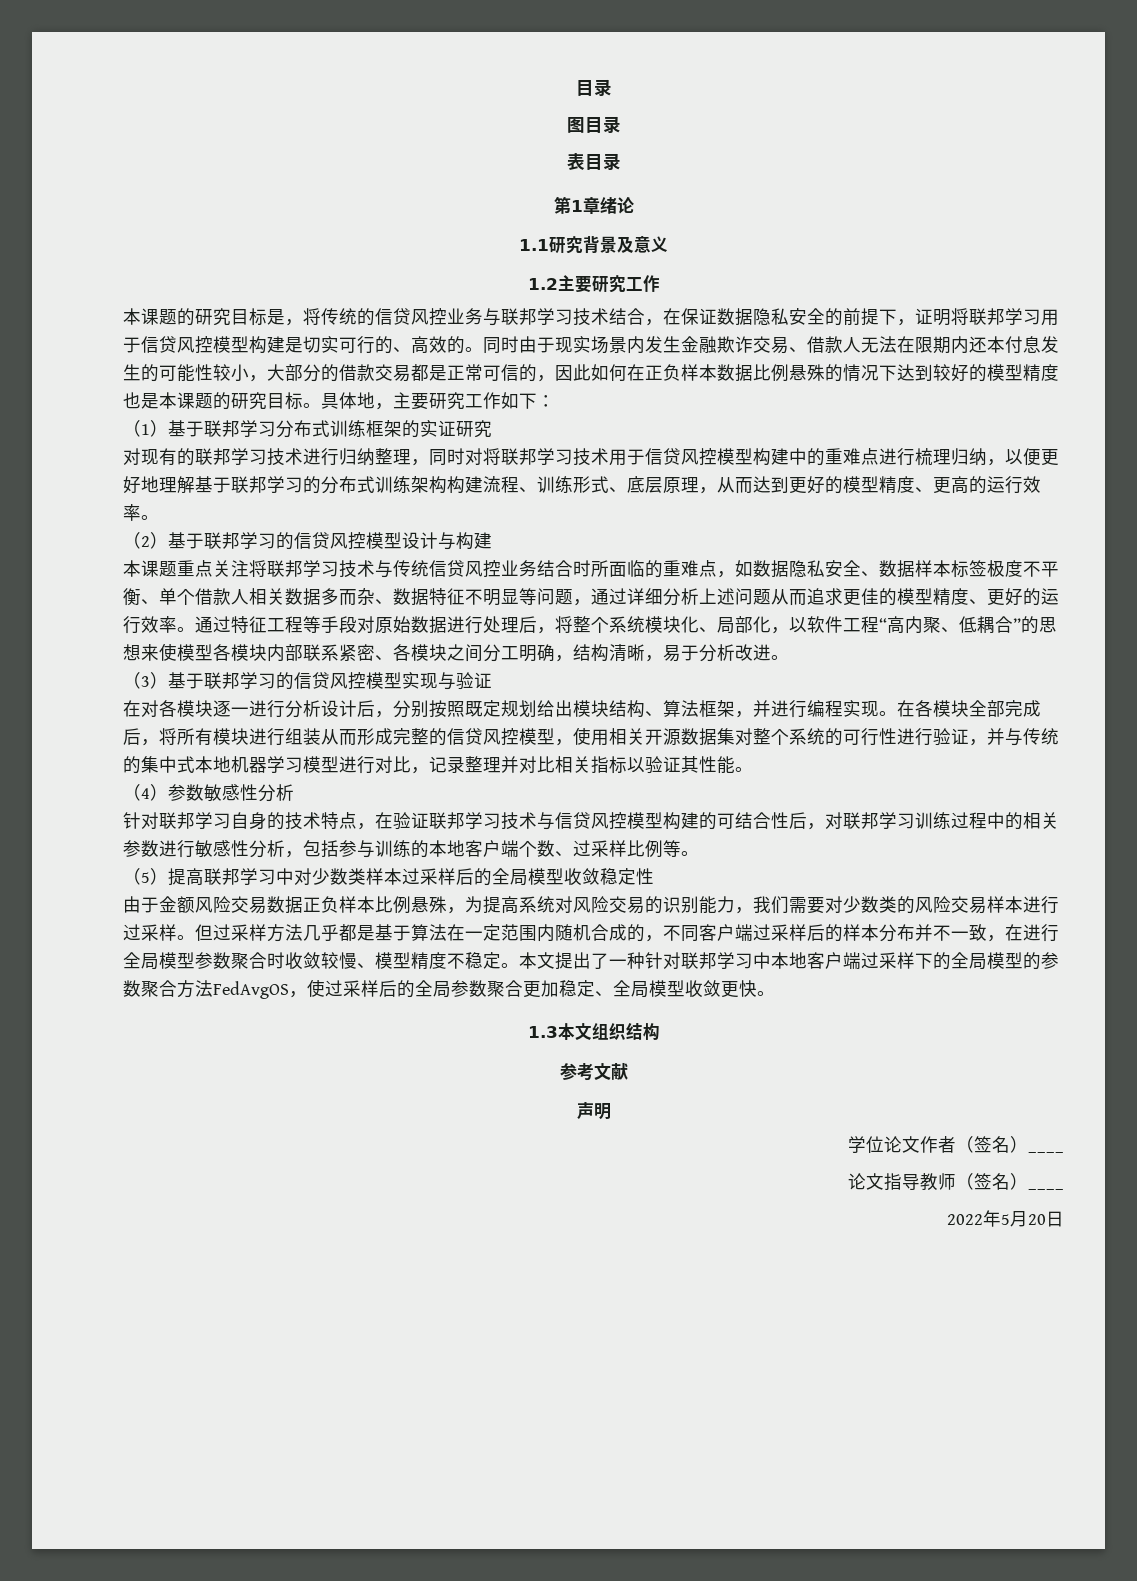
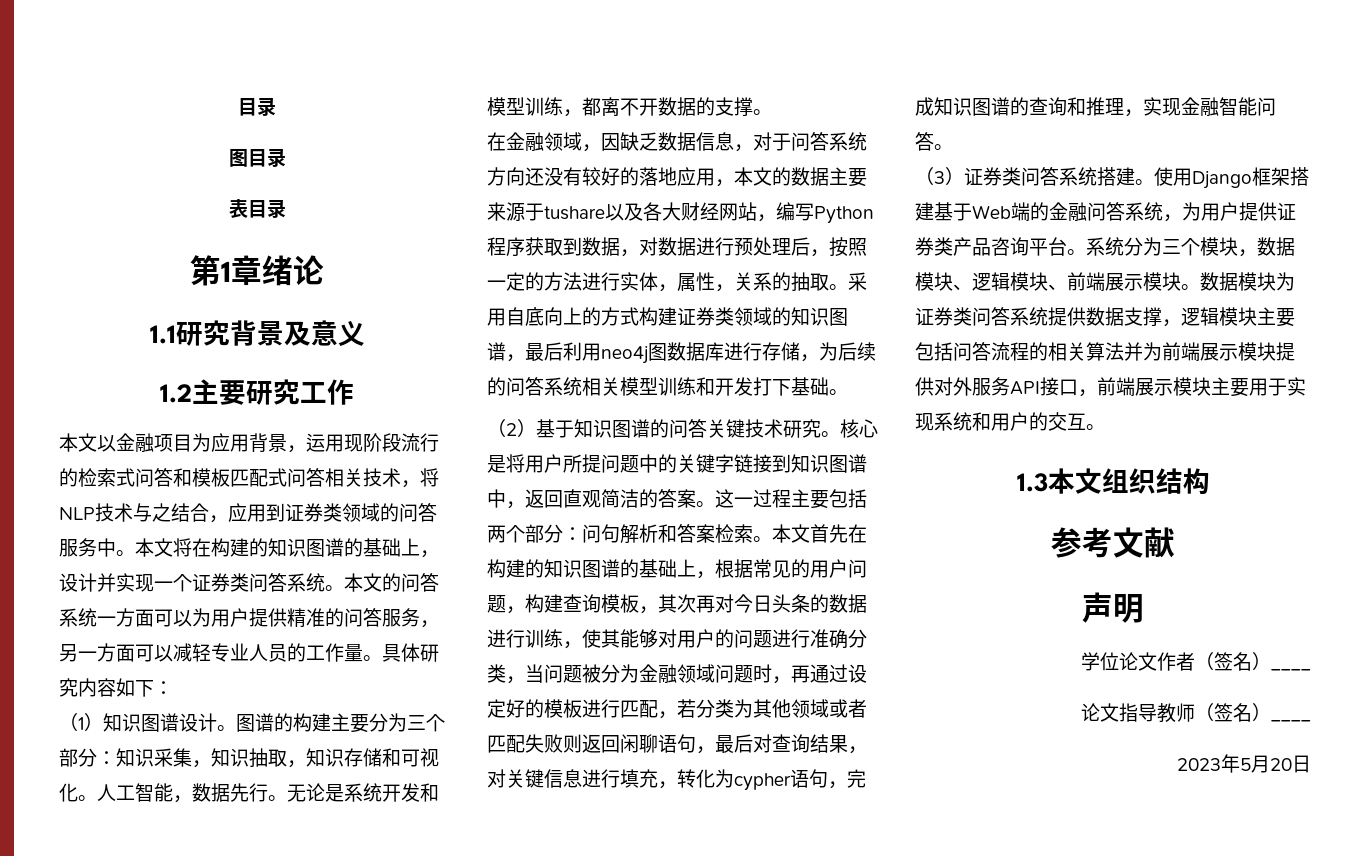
- 本课题的研究目标是，将传统的信贷风控业务与联邦学习技术结合，在保证数据隐私安全的前提下，证明将联邦学习用于信贷风控模型构建是切实可行的、高效的。同时由于现实场景内发生金融欺诈交易、借款人无法在限期内还本付息发生的可能性较小，大部分的借款交易都是正常可信的，因此如何在正负样本数据比例悬殊的情况下达到较好的模型精度也是本课题的研究目标。具体地，主要研究工作如下：
- （1）基于联邦学习分布式训练框架的实证研究
- 对现有的联邦学习技术进行归纳整理，同时对将联邦学习技术用于信贷风控模型构建中的重难点进行梳理归纳，以便更好地理解基于联邦学习的分布式训练架构构建流程、训练形式、底层原理，从而达到更好的模型精度、更高的运行效率。
- （2）基于联邦学习的信贷风控模型设计与构建
- 本课题重点关注将联邦学习技术与传统信贷风控业务结合时所面临的重难点，如数据隐私安全、数据样本标签极度不平衡、单个借款人相关数据多而杂、数据特征不明显等问题，通过详细分析上述问题从而追求更佳的模型精度、更好的运行效率。通过特征工程等手段对原始数据进行处理后，将整个系统模块化、局部化，以软件工程“高内聚、低耦合”的思想来使模型各模块内部联系紧密、各模块之间分工明确，结构清晰，易于分析改进。
- （3）基于联邦学习的信贷风控模型实现与验证
- 在对各模块逐一进行分析设计后，分别按照既定规划给出模块结构、算法框架，并进行编程实现。在各模块全部完成后，将所有模块进行组装从而形成完整的信贷风控模型，使用相关开源数据集对整个系统的可行性进行验证，并与传统的集中式本地机器学习模型进行对比，记录整理并对比相关指标以验证其性能。
- （4）参数敏感性分析
- 针对联邦学习自身的技术特点，在验证联邦学习技术与信贷风控模型构建的可结合性后，对联邦学习训练过程中的相关参数进行敏感性分析，包括参与训练的本地客户端个数、过采样比例等。
- （5）提高联邦学习中对少数类样本过采样后的全局模型收敛稳定性
- 由于金额风险交易数据正负样本比例悬殊，为提高系统对风险交易的识别能力，我们需要对少数类的风险交易样本进行过采样。但过采样方法几乎都是基于算法在一定范围内随机合成的，不同客户端过采样后的样本分布并不一致，在进行全局模型参数聚合时收敛较慢、模型精度不稳定。本文提出了一种针对联邦学习中本地客户端过采样下的全局模型的参数聚合方法FedAvgOS，使过采样后的全局参数聚合更加稳定、全局模型收敛更快。
+ 本文以金融项目为应用背景，运用现阶段流行的检索式问答和模板匹配式问答相关技术，将NLP技术与之结合，应用到证券类领域的问答服务中。本文将在构建的知识图谱的基础上，设计并实现一个证券类问答系统。本文的问答系统一方面可以为用户提供精准的问答服务，另一方面可以减轻专业人员的工作量。具体研究内容如下：
+ （1）知识图谱设计。图谱的构建主要分为三个部分：知识采集，知识抽取，知识存储和可视化。人工智能，数据先行。无论是系统开发和模型训练，都离不开数据的支撑。
+ 在金融领域，因缺乏数据信息，对于问答系统方向还没有较好的落地应用，本文的数据主要来源于tushare以及各大财经网站，编写Python程序获取到数据，对数据进行预处理后，按照一定的方法进行实体，属性，关系的抽取。采用自底向上的方式构建证券类领域的知识图谱，最后利用neo4j图数据库进行存储，为后续的问答系统相关模型训练和开发打下基础。
+ （2）基于知识图谱的问答关键技术研究。核心是将用户所提问题中的关键字链接到知识图谱中，返回直观简洁的答案。这一过程主要包括两个部分：问句解析和答案检索。本文首先在构建的知识图谱的基础上，根据常见的用户问题，构建查询模板，其次再对今日头条的数据进行训练，使其能够对用户的问题进行准确分类，当问题被分为金融领域问题时，再通过设定好的模板进行匹配，若分类为其他领域或者匹配失败则返回闲聊语句，最后对查询结果，对关键信息进行填充，转化为cypher语句，完成知识图谱的查询和推理，实现金融智能问答。
+ （3）证券类问答系统搭建。使用Django框架搭建基于Web端的金融问答系统，为用户提供证券类产品咨询平台。系统分为三个模块，数据模块、逻辑模块、前端展示模块。数据模块为证券类问答系统提供数据支撑，逻辑模块主要包括问答流程的相关算法并为前端展示模块提供对外服务API接口，前端展示模块主要用于实现系统和用户的交互。
- 2022年5月20日
+ 2023年5月20日

